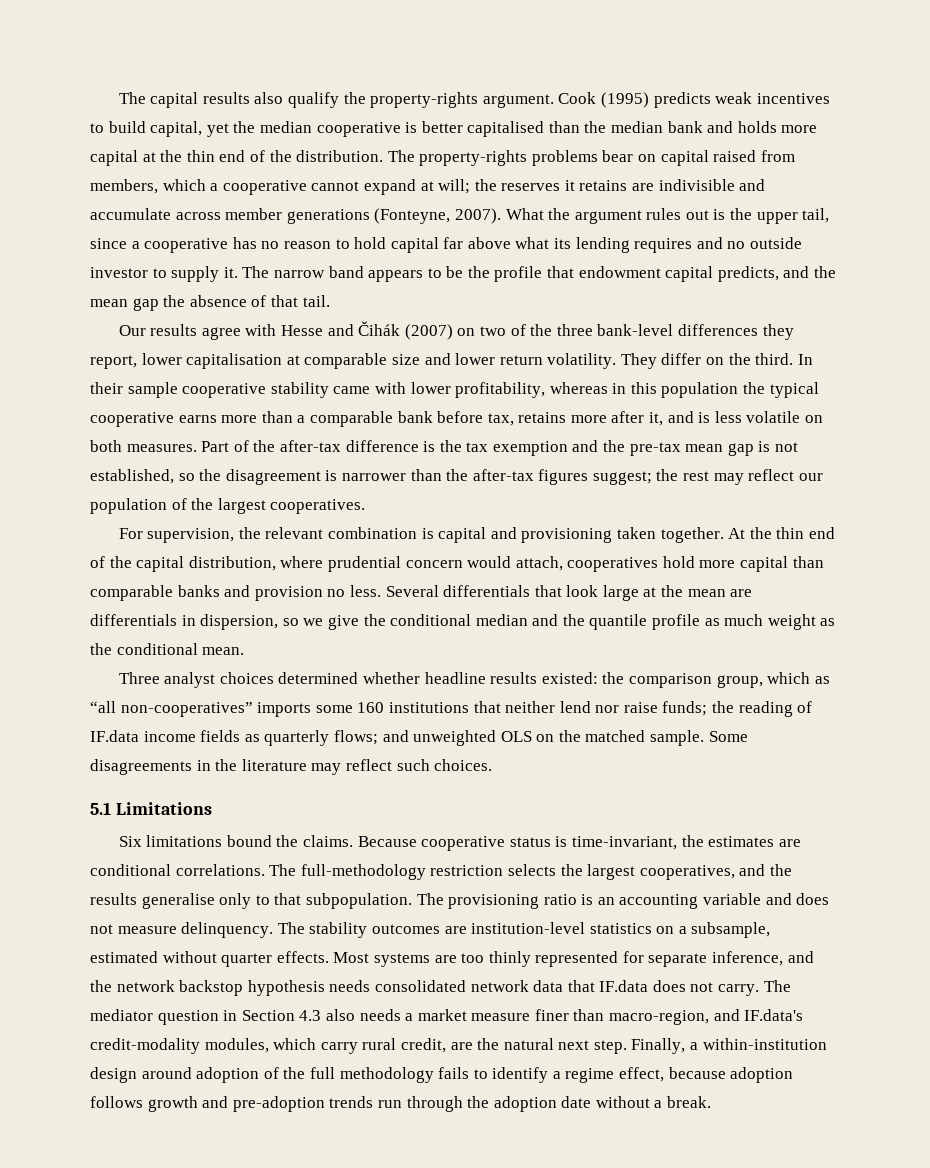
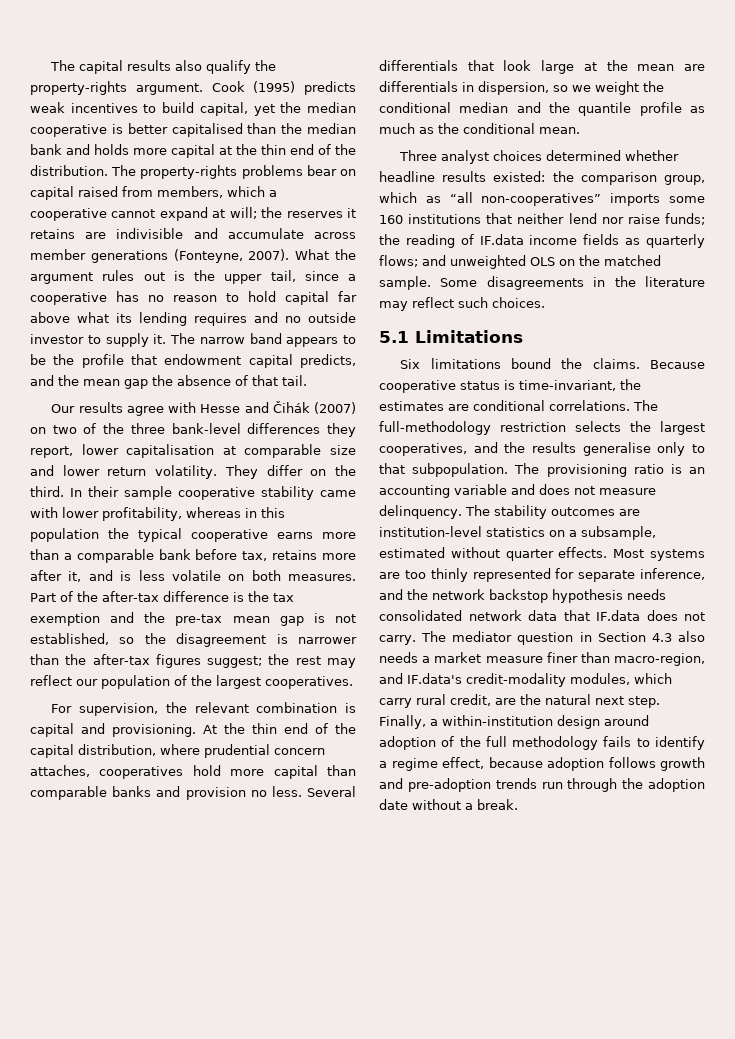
- For supervision, the relevant combination is capital and provisioning taken together.
+ For supervision, the relevant combination is capital and provisioning.
- At the thin end of the capital distribution, where prudential concern would attach, cooperatives hold more capital than comparable banks and provision no less.
+ At the thin end of the capital distribution, where prudential concern attaches, cooperatives hold more capital than comparable banks and provision no less.
- Several differentials that look large at the mean are differentials in dispersion, so we give the conditional median and the quantile profile as much weight as the conditional mean.
+ Several differentials that look large at the mean are differentials in dispersion, so we weight the conditional median and the quantile profile as much as the conditional mean.

